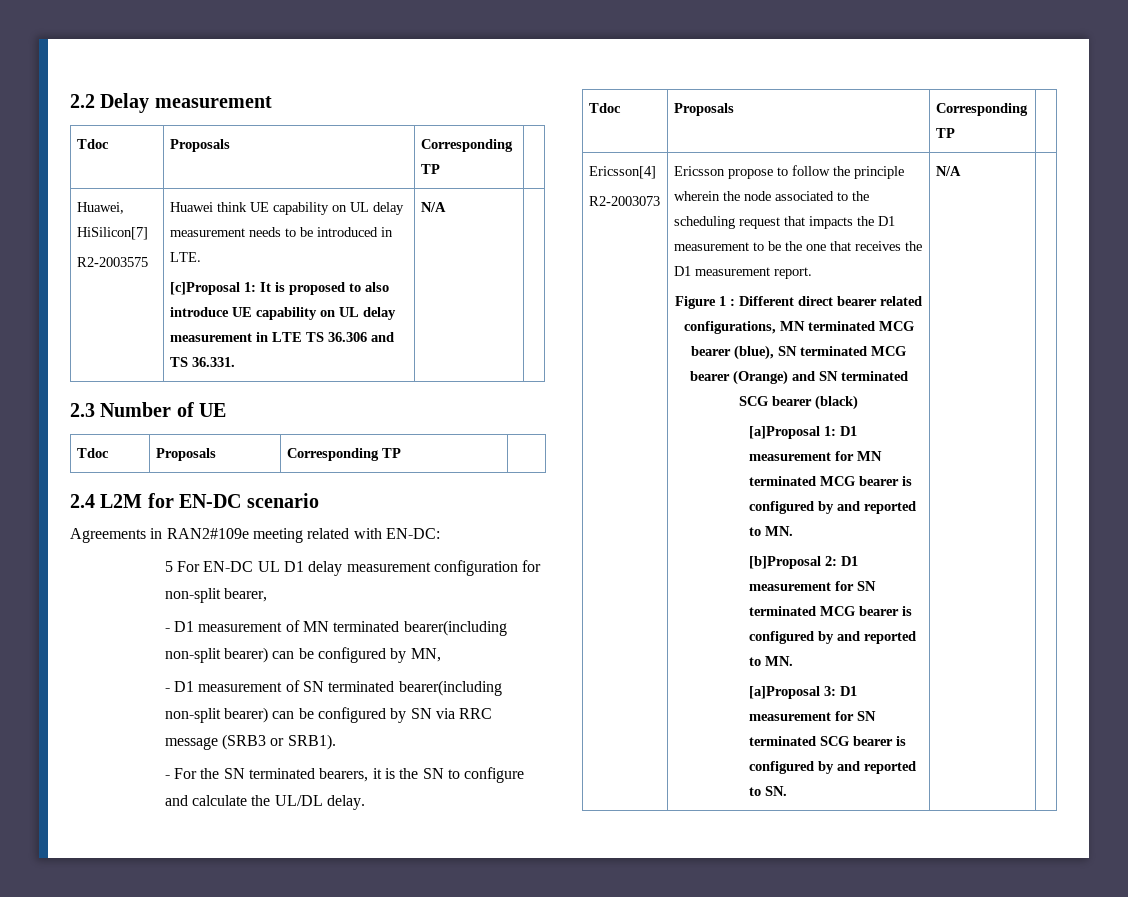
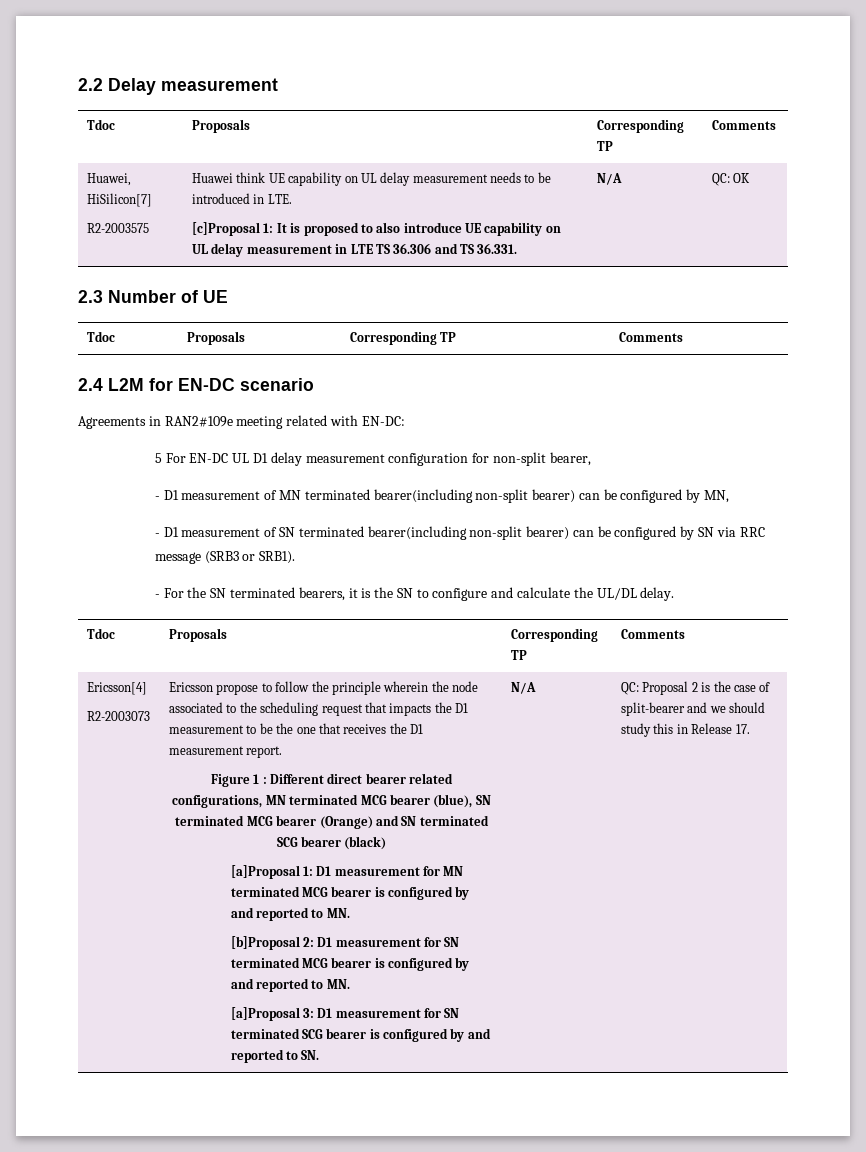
  2.2 Delay measurement
- Tdoc | Proposals | Corresponding TP |
+ Tdoc | Proposals | Corresponding TP | Comments
+ QC: OK
  2.3 Number of UE
- Tdoc | Proposals | Corresponding TP |
+ Tdoc | Proposals | Corresponding TP | Comments
  - For the SN terminated bearers, it is the SN to configure and calculate the UL/DL delay.
- Tdoc | Proposals | Corresponding TP |
+ Tdoc | Proposals | Corresponding TP | Comments
+ QC: Proposal 2 is the case of split-bearer and we should study this in Release 17.

